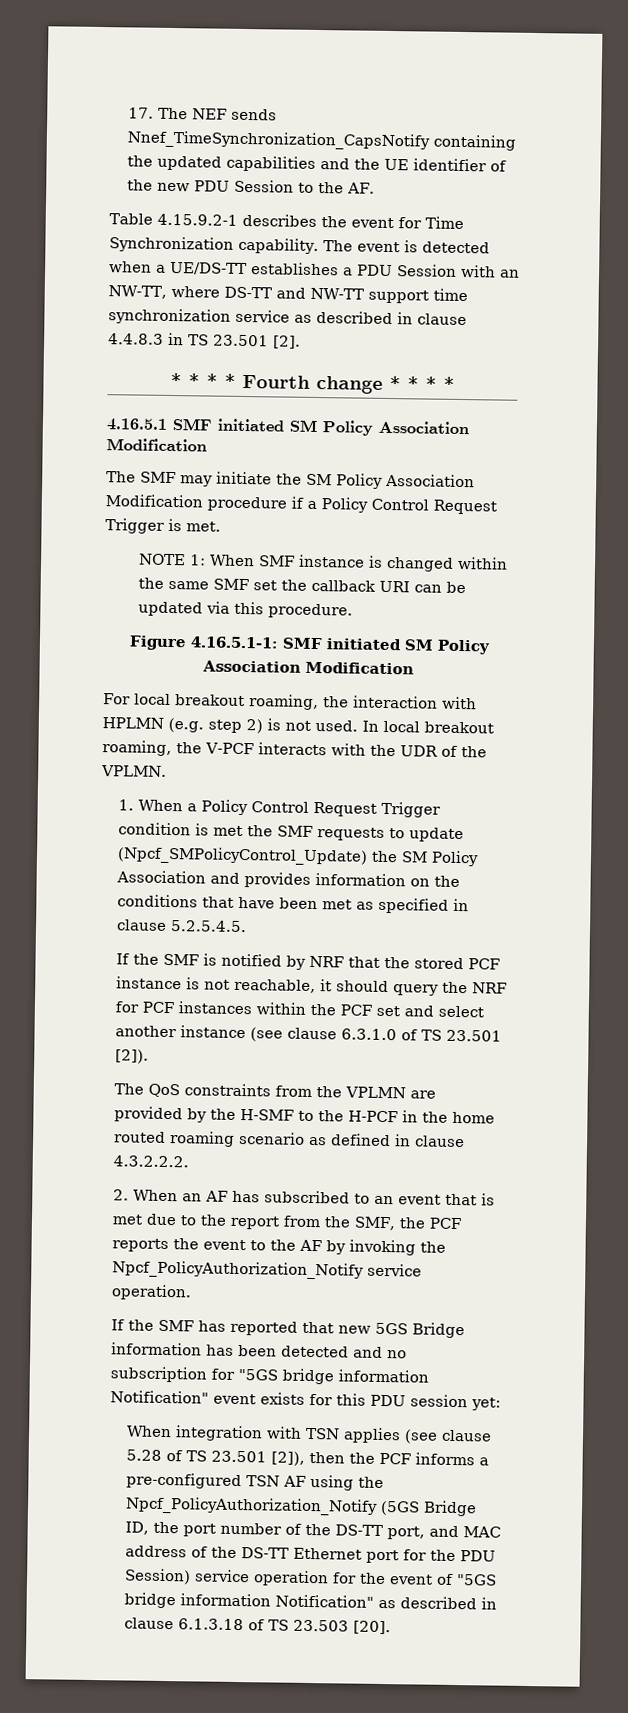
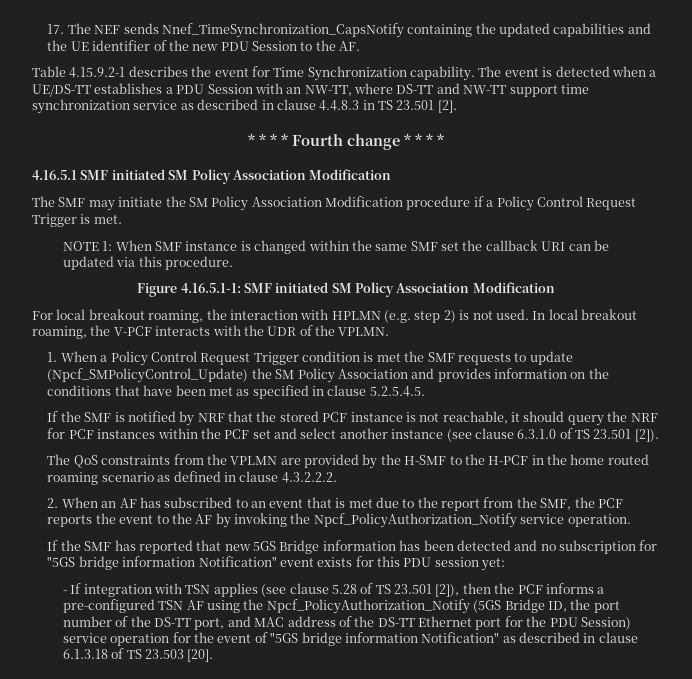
- When integration with TSN applies (see clause 5.28 of TS 23.501 [2]), then the PCF informs a pre-configured TSN AF using the Npcf_PolicyAuthorization_Notify (5GS Bridge ID, the port number of the DS-TT port, and MAC address of the DS-TT Ethernet port for the PDU Session) service operation for the event of "5GS bridge information Notification" as described in clause 6.1.3.18 of TS 23.503 [20].
+ - If integration with TSN applies (see clause 5.28 of TS 23.501 [2]), then the PCF informs a pre-configured TSN AF using the Npcf_PolicyAuthorization_Notify (5GS Bridge ID, the port number of the DS-TT port, and MAC address of the DS-TT Ethernet port for the PDU Session) service operation for the event of "5GS bridge information Notification" as described in clause 6.1.3.18 of TS 23.503 [20].

